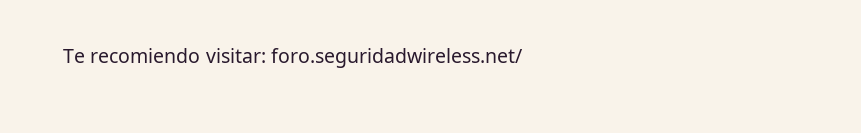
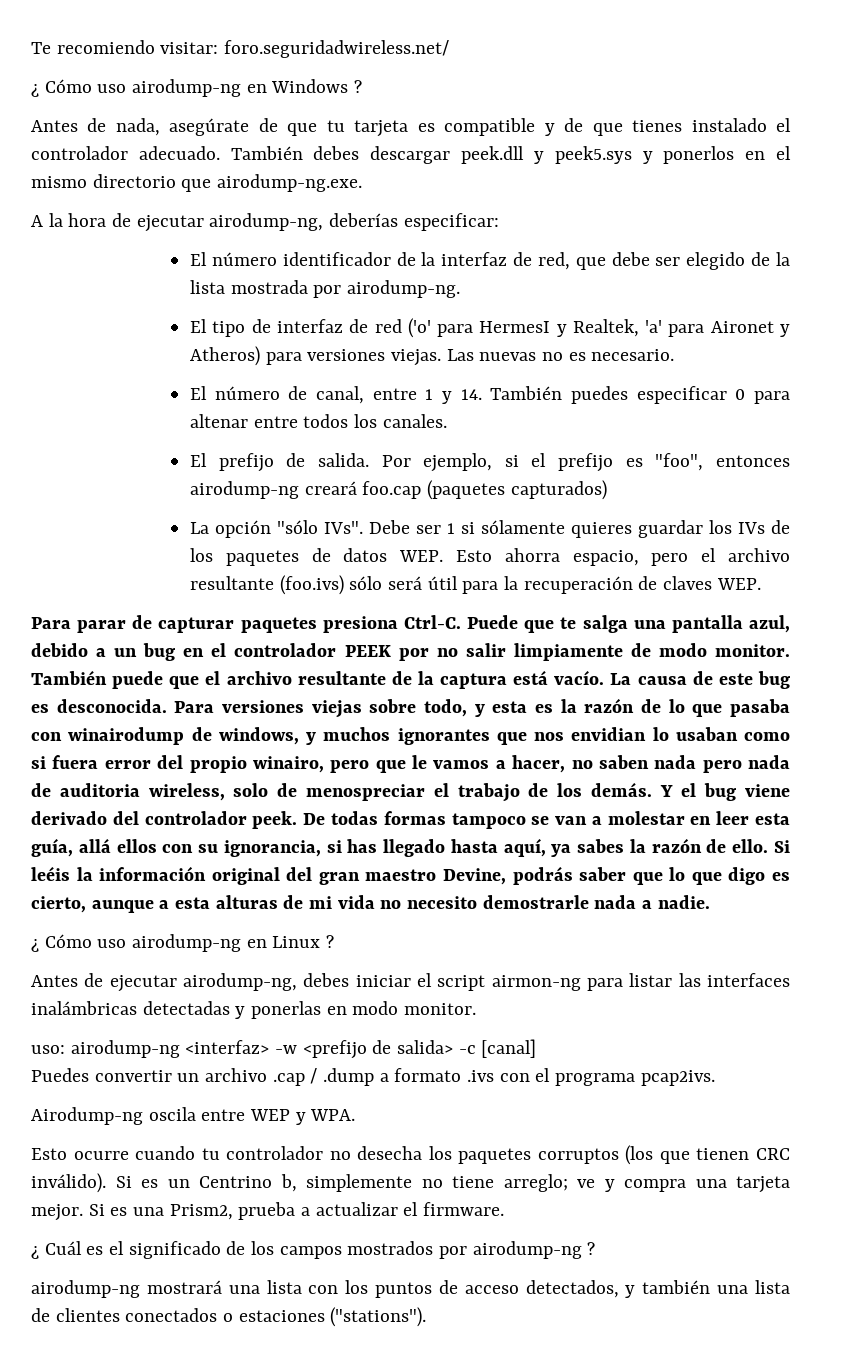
+ ¿ Cómo uso airodump-ng en Windows ?
+ Antes de nada, asegúrate de que tu tarjeta es compatible y de que tienes instalado el controlador adecuado. También debes descargar peek.dll y peek5.sys y ponerlos en el mismo directorio que airodump-ng.exe.
+ A la hora de ejecutar airodump-ng, deberías especificar:
+ El número identificador de la interfaz de red, que debe ser elegido de la lista mostrada por airodump-ng.
+ El tipo de interfaz de red ('o' para HermesI y Realtek, 'a' para Aironet y Atheros) para versiones viejas. Las nuevas no es necesario.
+ El número de canal, entre 1 y 14. También puedes especificar 0 para altenar entre todos los canales.
+ El prefijo de salida. Por ejemplo, si el prefijo es "foo", entonces airodump-ng creará foo.cap (paquetes capturados)
+ La opción "sólo IVs". Debe ser 1 si sólamente quieres guardar los IVs de los paquetes de datos WEP. Esto ahorra espacio, pero el archivo resultante (foo.ivs) sólo será útil para la recuperación de claves WEP.
+ Para parar de capturar paquetes presiona Ctrl-C. Puede que te salga una pantalla azul, debido a un bug en el controlador PEEK por no salir limpiamente de modo monitor. También puede que el archivo resultante de la captura está vacío. La causa de este bug es desconocida. Para versiones viejas sobre todo, y esta es la razón de lo que pasaba con winairodump de windows, y muchos ignorantes que nos envidian lo usaban como si fuera error del propio winairo, pero que le vamos a hacer, no saben nada pero nada de auditoria wireless, solo de menospreciar el trabajo de los demás. Y el bug viene derivado del controlador peek. De todas formas tampoco se van a molestar en leer esta guía, allá ellos con su ignorancia, si has llegado hasta aquí, ya sabes la razón de ello. Si leéis la información original del gran maestro Devine, podrás saber que lo que digo es cierto, aunque a esta alturas de mi vida no necesito demostrarle nada a nadie.
+ ¿ Cómo uso airodump-ng en Linux ?
+ Antes de ejecutar airodump-ng, debes iniciar el script airmon-ng para listar las interfaces inalámbricas detectadas y ponerlas en modo monitor.
+ uso: airodump-ng <interfaz> -w <prefijo de salida> -c [canal]
+ Puedes convertir un archivo .cap / .dump a formato .ivs con el programa pcap2ivs.
+ Airodump-ng oscila entre WEP y WPA.
+ Esto ocurre cuando tu controlador no desecha los paquetes corruptos (los que tienen CRC inválido). Si es un Centrino b, simplemente no tiene arreglo; ve y compra una tarjeta mejor. Si es una Prism2, prueba a actualizar el firmware.
+ ¿ Cuál es el significado de los campos mostrados por airodump-ng ?
+ airodump-ng mostrará una lista con los puntos de acceso detectados, y también una lista de clientes conectados o estaciones ("stations").

